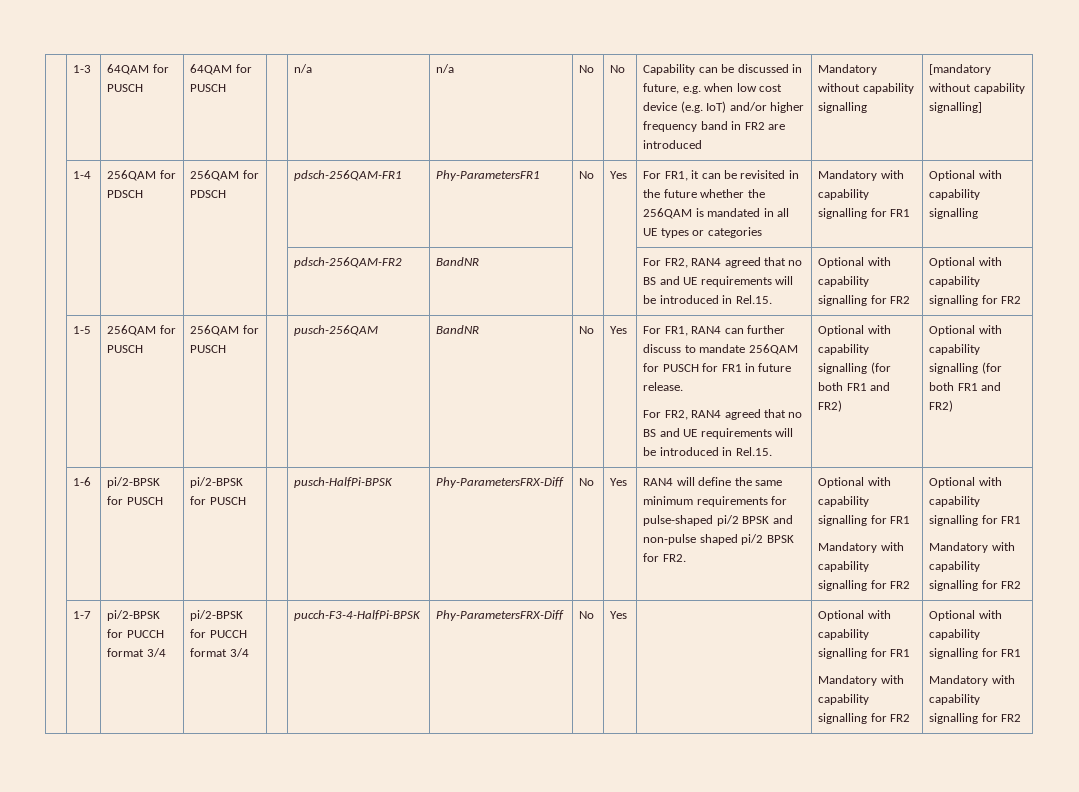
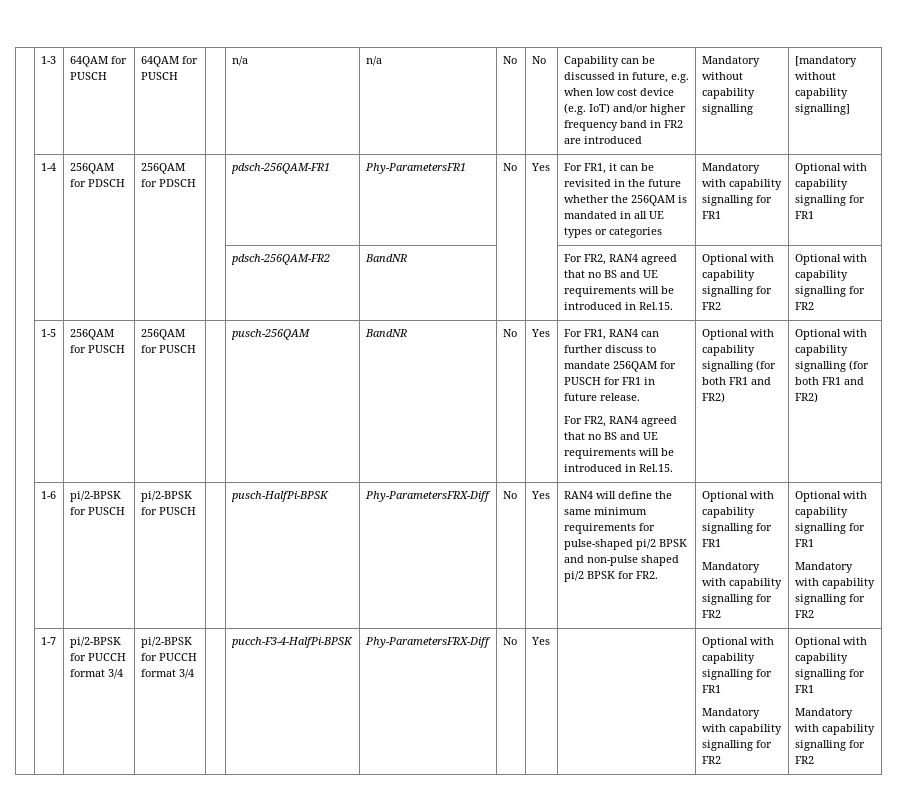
- Mandatory with capability signalling for FR1 | Optional with capability signalling
+ Mandatory with capability signalling for FR1 | Optional with capability signalling for FR1

